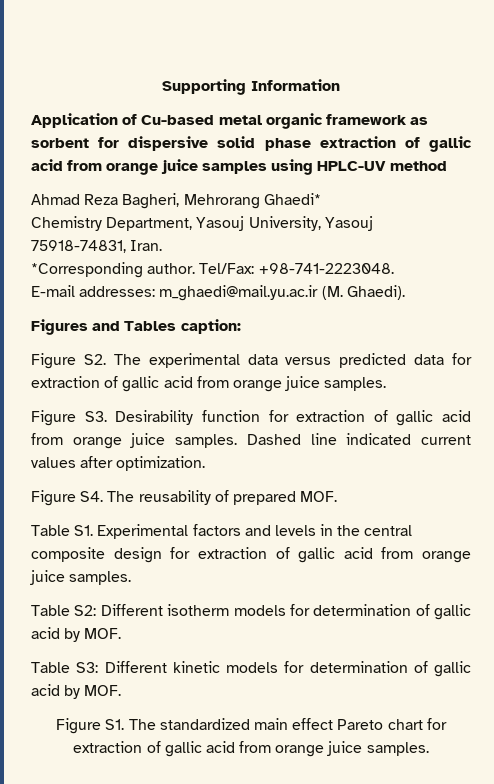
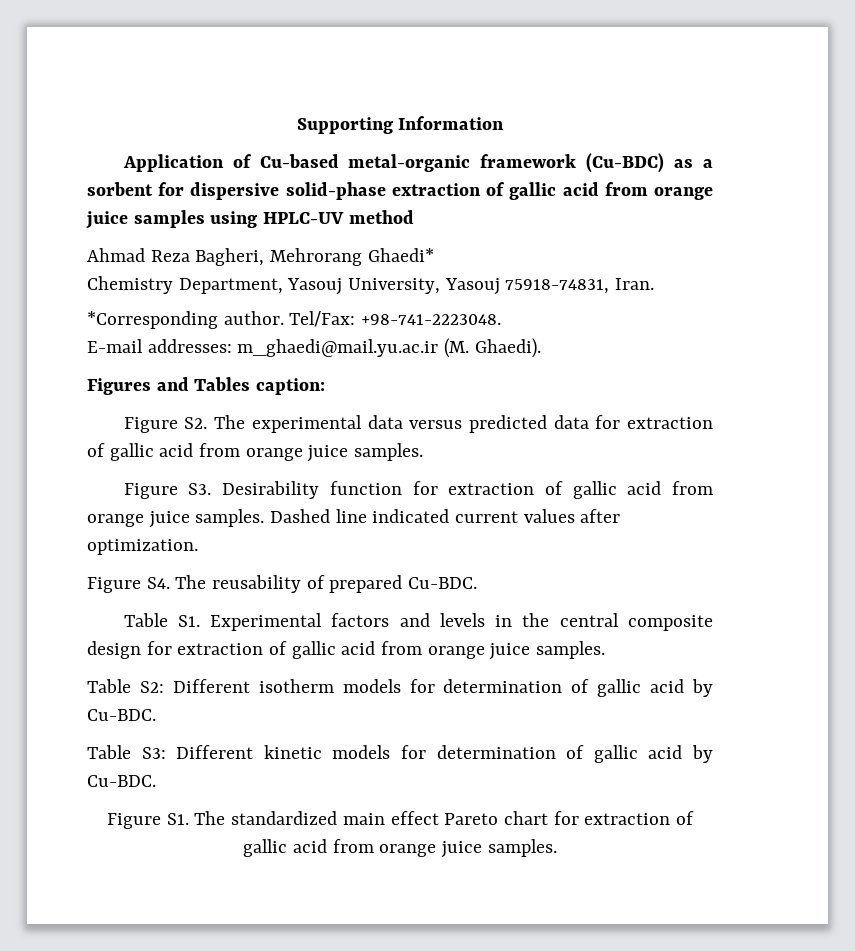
- Application of Cu-based metal organic framework as sorbent for dispersive solid phase extraction of gallic acid from orange juice samples using HPLC-UV method
+ Application of Cu-based metal-organic framework (Cu-BDC) as a sorbent for dispersive solid-phase extraction of gallic acid from orange juice samples using HPLC-UV method
- Figure S4. The reusability of prepared MOF.
+ Figure S4. The reusability of prepared Cu-BDC.
- Table S2: Different isotherm models for determination of gallic acid by MOF.
+ Table S2: Different isotherm models for determination of gallic acid by Cu-BDC.
- Table S3: Different kinetic models for determination of gallic acid by MOF.
+ Table S3: Different kinetic models for determination of gallic acid by Cu-BDC.

